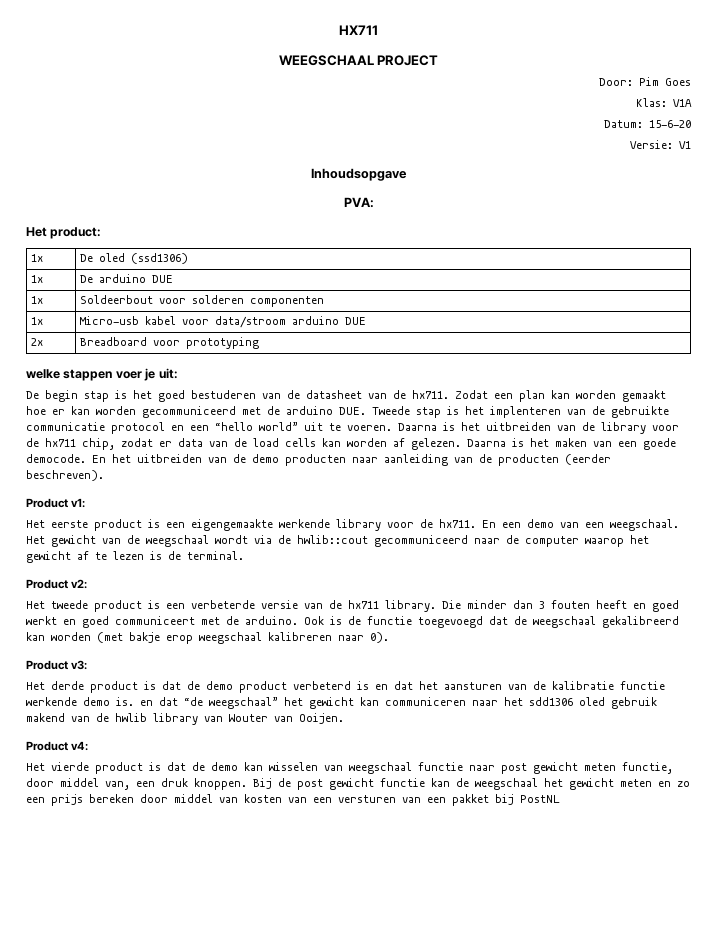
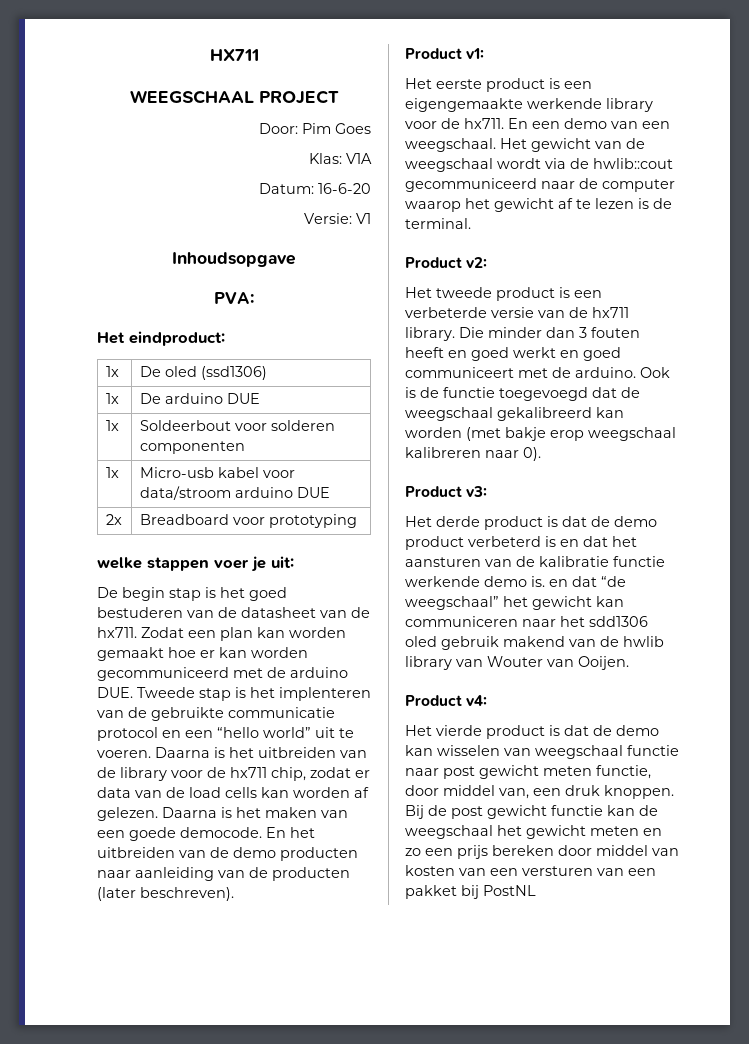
- Datum: 15-6-20
+ Datum: 16-6-20
- Het product:
+ Het eindproduct:
- En het uitbreiden van de demo producten naar aanleiding van de producten (eerder beschreven).
+ En het uitbreiden van de demo producten naar aanleiding van de producten (later beschreven).

